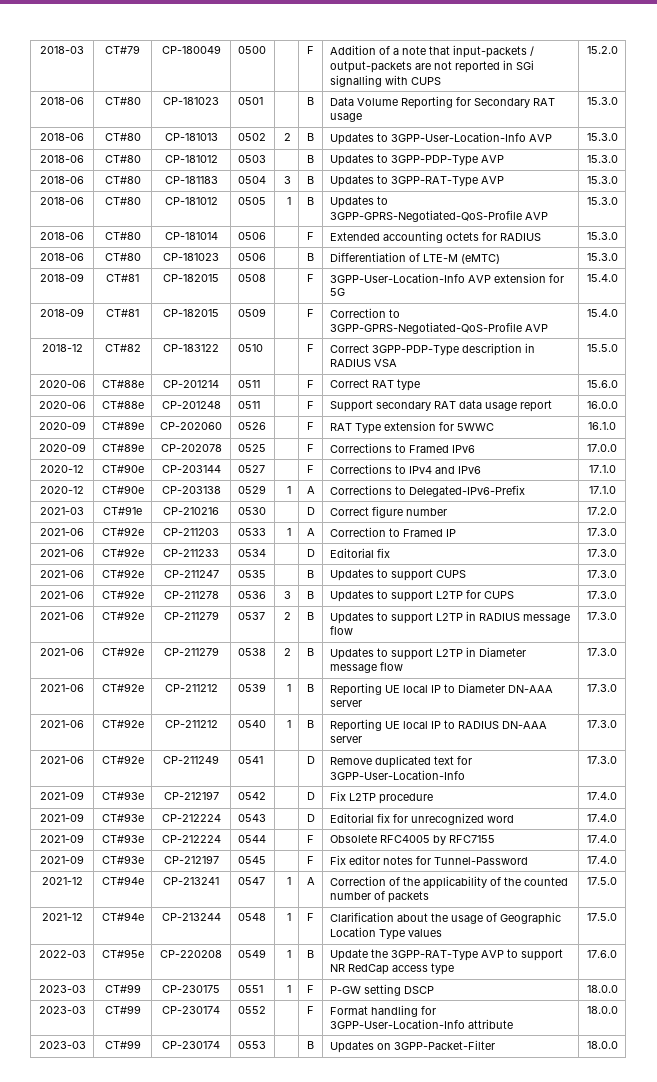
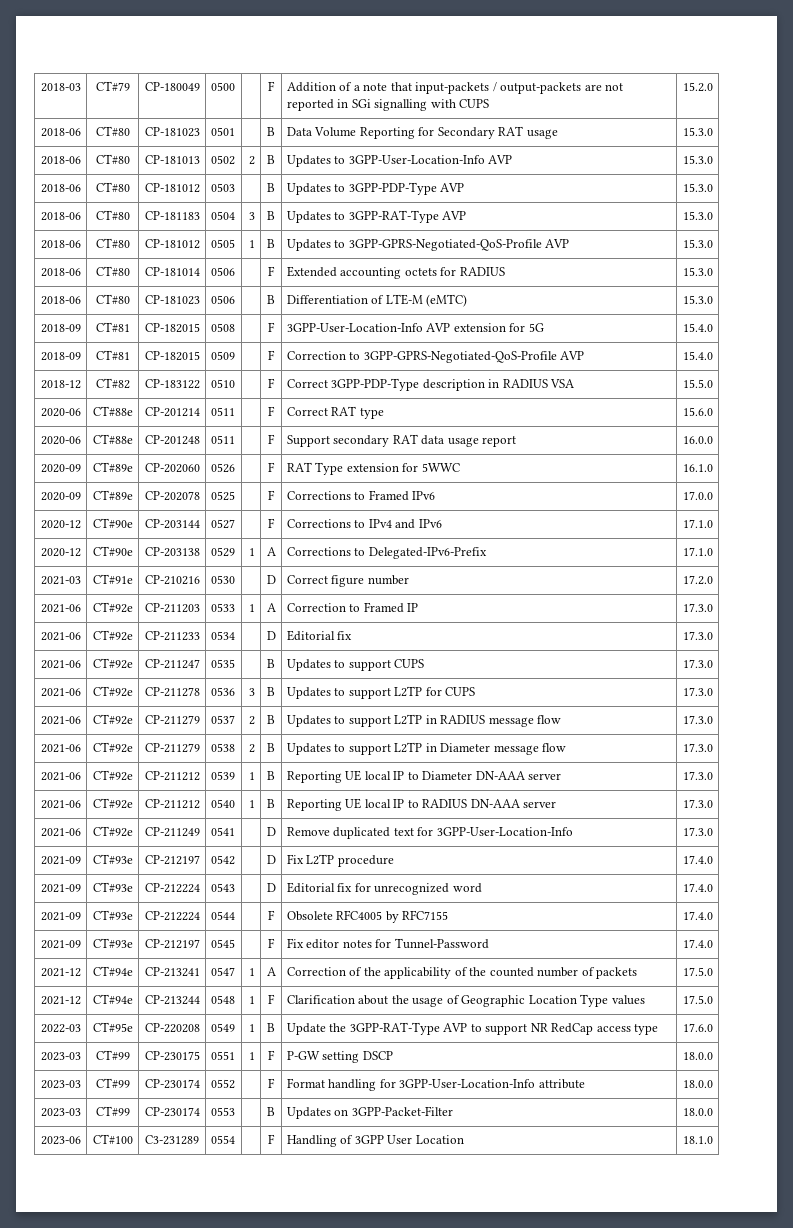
+ 2023-06 | CT#100 | C3-231289 | 0554 | | F | Handling of 3GPP User Location | 18.1.0

